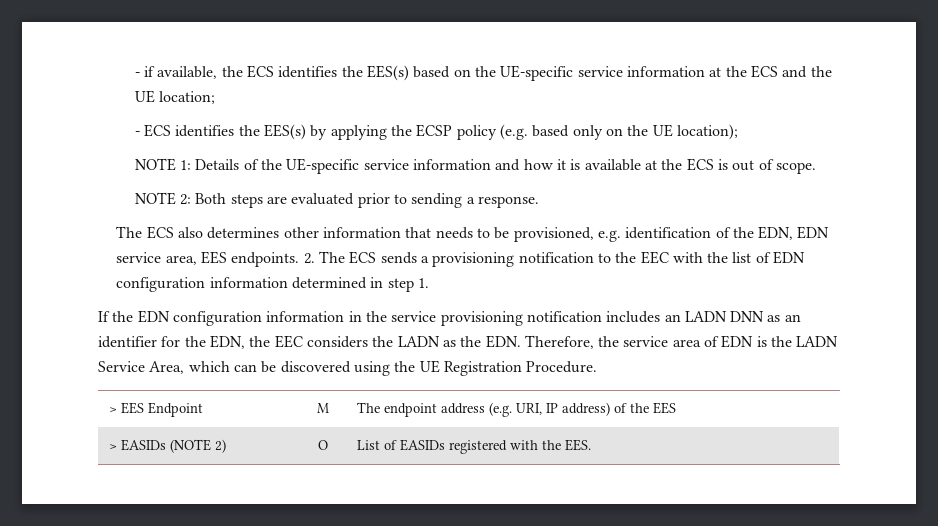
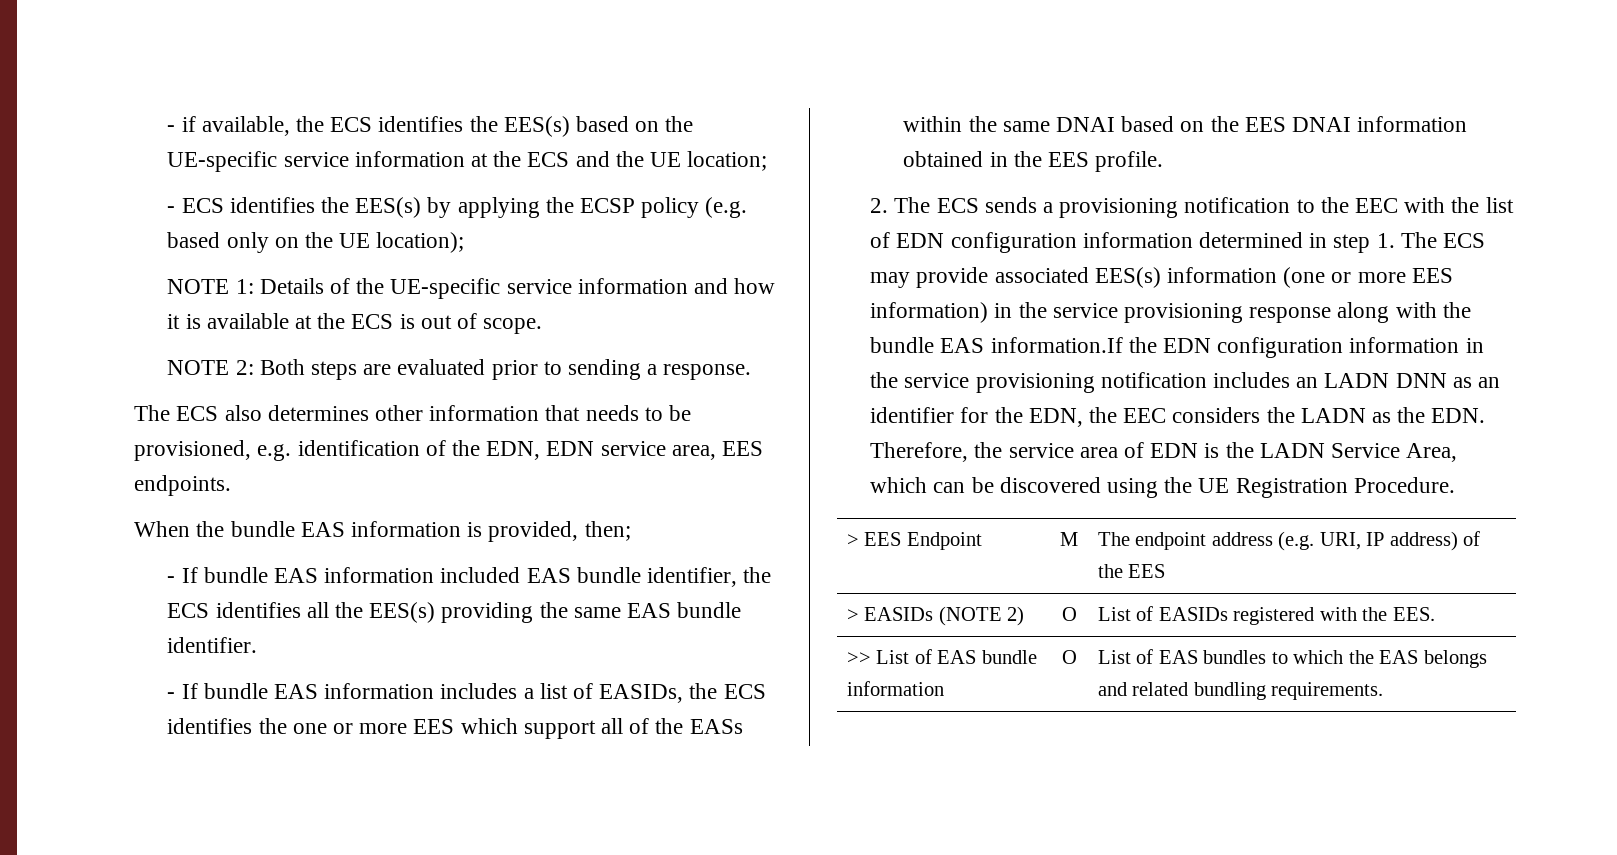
- The ECS also determines other information that needs to be provisioned, e.g. identification of the EDN, EDN service area, EES endpoints. 2. The ECS sends a provisioning notification to the EEC with the list of EDN configuration information determined in step 1.
- If the EDN configuration information in the service provisioning notification includes an LADN DNN as an identifier for the EDN, the EEC considers the LADN as the EDN. Therefore, the service area of EDN is the LADN Service Area, which can be discovered using the UE Registration Procedure.
+ The ECS also determines other information that needs to be provisioned, e.g. identification of the EDN, EDN service area, EES endpoints.
+ When the bundle EAS information is provided, then;
+ - If bundle EAS information included EAS bundle identifier, the ECS identifies all the EES(s) providing the same EAS bundle identifier.
+ - If bundle EAS information includes a list of EASIDs, the ECS identifies the one or more EES which support all of the EASs within the same DNAI based on the EES DNAI information obtained in the EES profile.
+ 2. The ECS sends a provisioning notification to the EEC with the list of EDN configuration information determined in step 1. The ECS may provide associated EES(s) information (one or more EES information) in the service provisioning response along with the bundle EAS information.If the EDN configuration information in the service provisioning notification includes an LADN DNN as an identifier for the EDN, the EEC considers the LADN as the EDN. Therefore, the service area of EDN is the LADN Service Area, which can be discovered using the UE Registration Procedure.
+ >> List of EAS bundle information | O | List of EAS bundles to which the EAS belongs and related bundling requirements.

